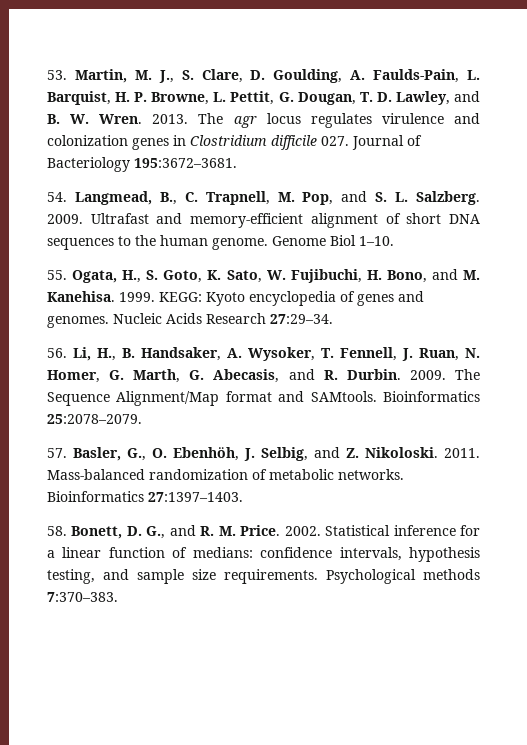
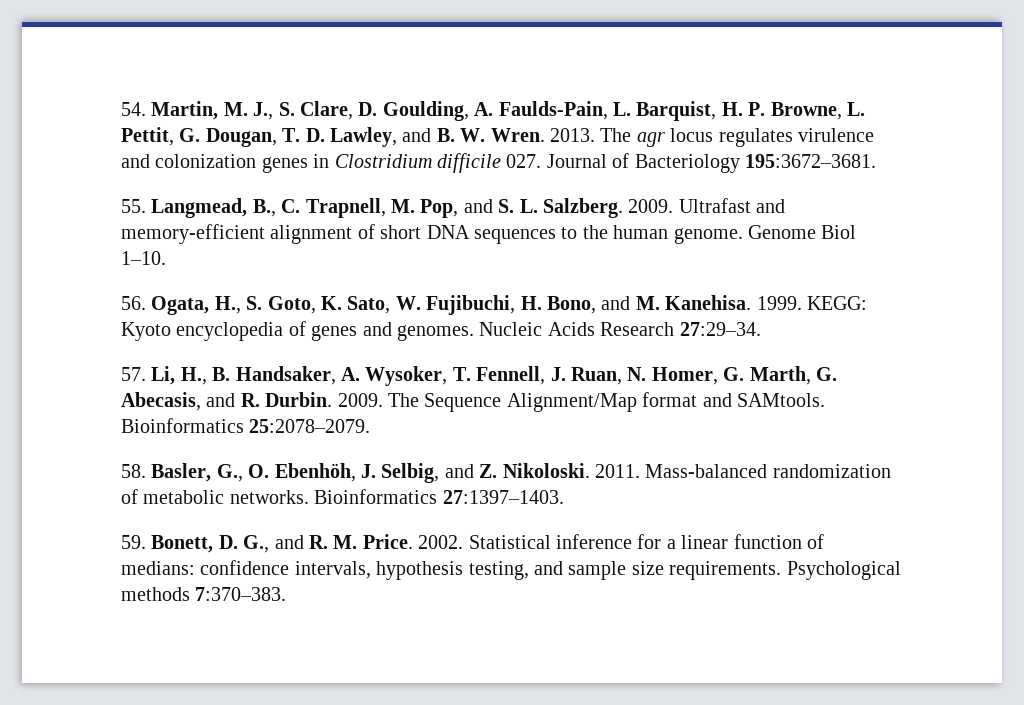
- 53. Martin, M. J., S. Clare, D. Goulding, A. Faulds-Pain, L. Barquist, H. P. Browne, L. Pettit, G. Dougan, T. D. Lawley, and B. W. Wren.
+ 54. Martin, M. J., S. Clare, D. Goulding, A. Faulds-Pain, L. Barquist, H. P. Browne, L. Pettit, G. Dougan, T. D. Lawley, and B. W. Wren.
- 54. Langmead, B., C. Trapnell, M. Pop, and S. L. Salzberg.
+ 55. Langmead, B., C. Trapnell, M. Pop, and S. L. Salzberg.
- 55. Ogata, H., S. Goto, K. Sato, W. Fujibuchi, H. Bono, and M. Kanehisa.
+ 56. Ogata, H., S. Goto, K. Sato, W. Fujibuchi, H. Bono, and M. Kanehisa.
- 56. Li, H., B. Handsaker, A. Wysoker, T. Fennell, J. Ruan, N. Homer, G. Marth, G. Abecasis, and R. Durbin.
+ 57. Li, H., B. Handsaker, A. Wysoker, T. Fennell, J. Ruan, N. Homer, G. Marth, G. Abecasis, and R. Durbin.
- 57. Basler, G., O. Ebenhöh, J. Selbig, and Z. Nikoloski.
+ 58. Basler, G., O. Ebenhöh, J. Selbig, and Z. Nikoloski.
- 58. Bonett, D. G., and R. M. Price.
+ 59. Bonett, D. G., and R. M. Price.

